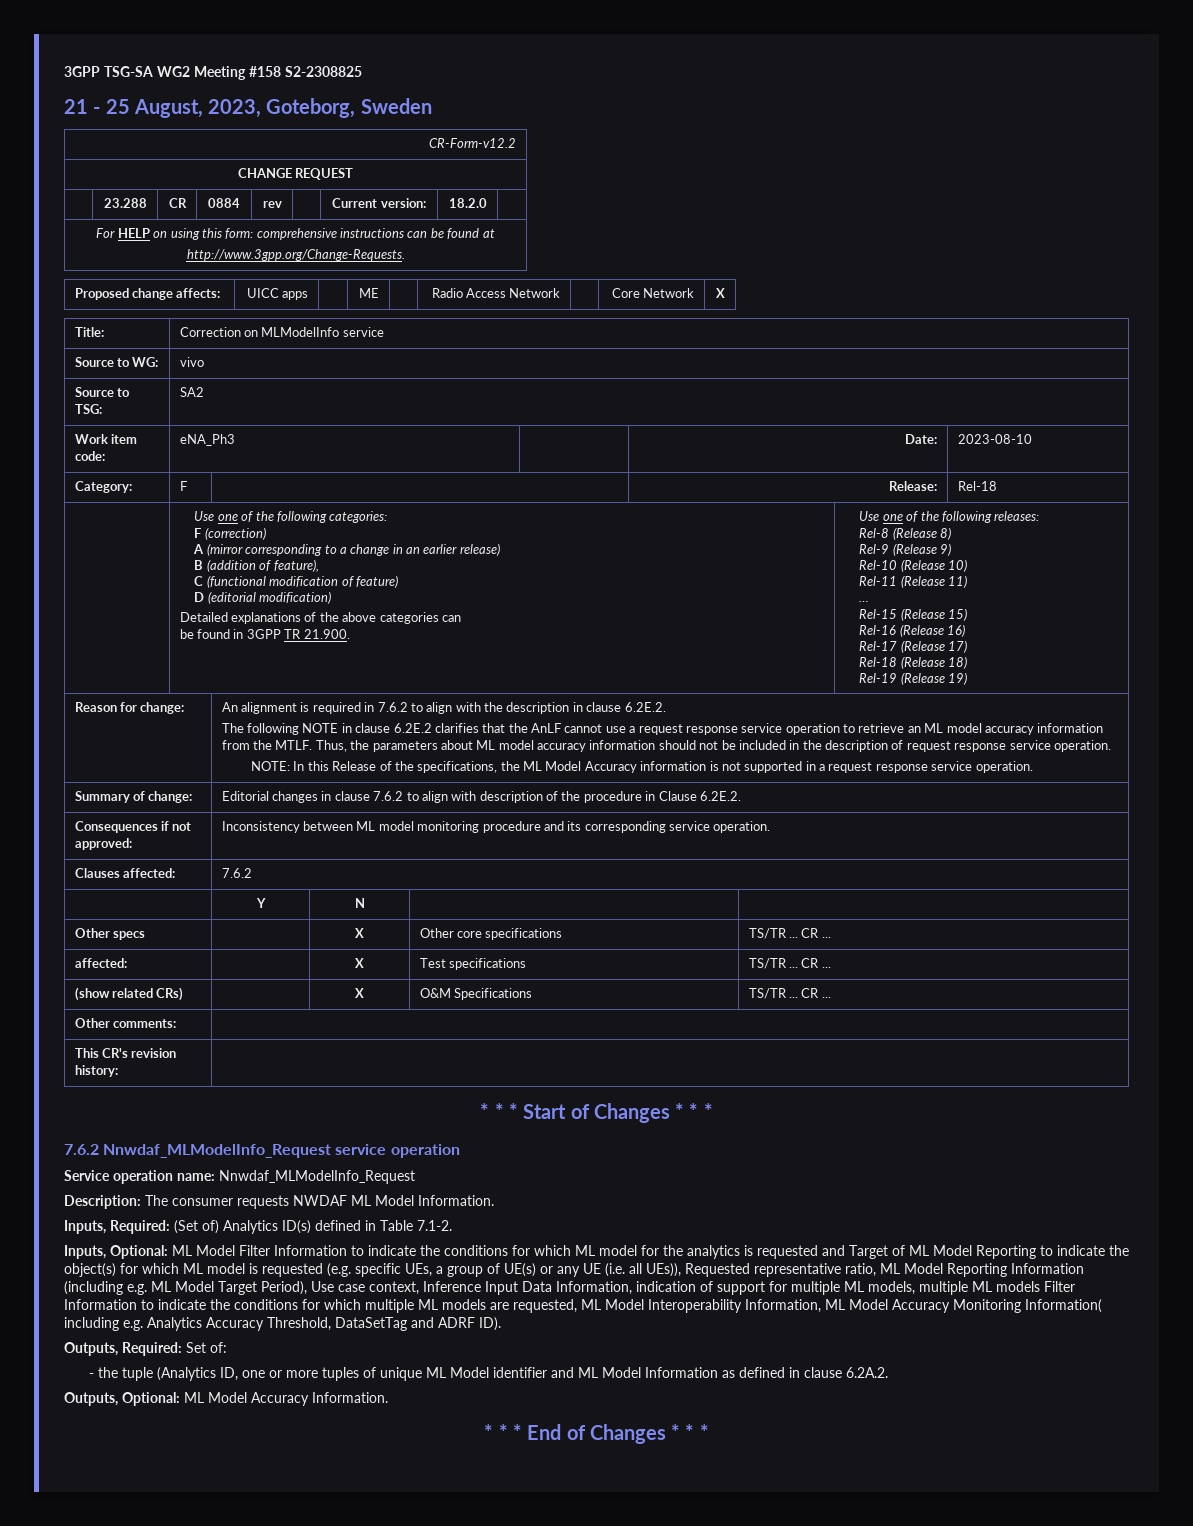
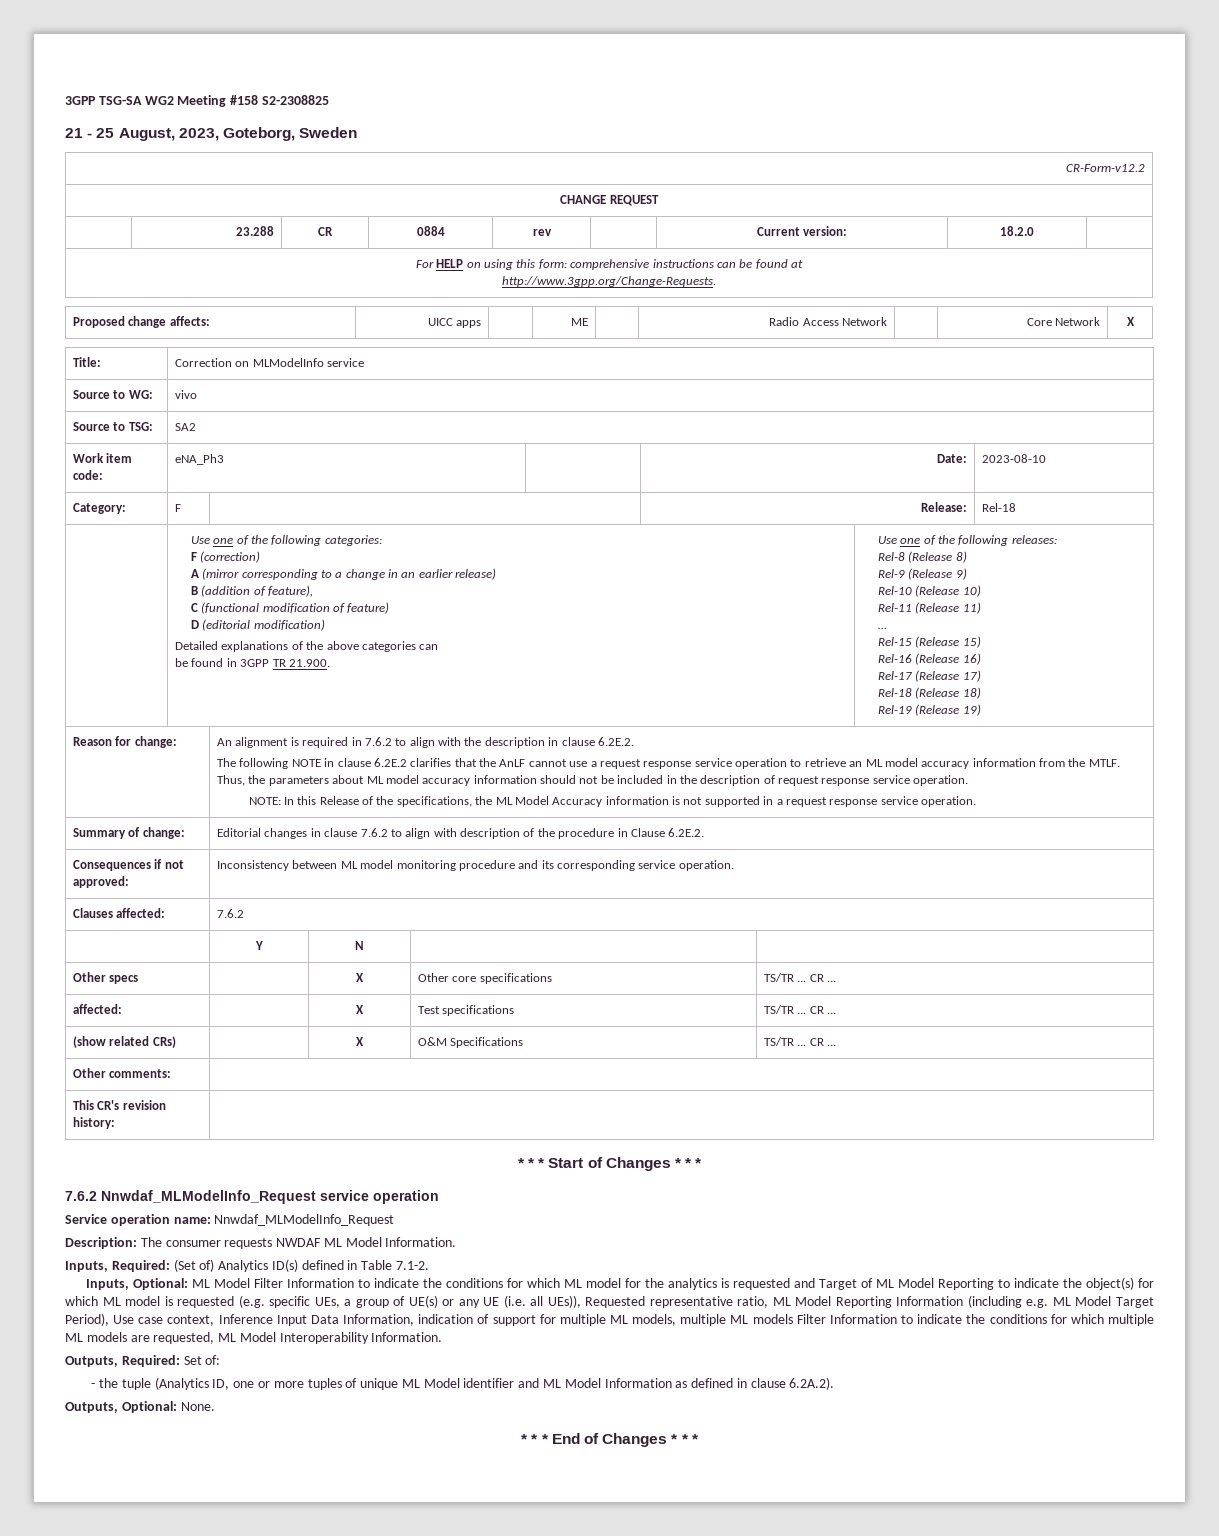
- ML Model Filter Information to indicate the conditions for which ML model for the analytics is requested and Target of ML Model Reporting to indicate the object(s) for which ML model is requested (e.g. specific UEs, a group of UE(s) or any UE (i.e. all UEs)), Requested representative ratio, ML Model Reporting Information (including e.g. ML Model Target Period), Use case context, Inference Input Data Information, indication of support for multiple ML models, multiple ML models Filter Information to indicate the conditions for which multiple ML models are requested, ML Model Interoperability Information, ML Model Accuracy Monitoring Information( including e.g. Analytics Accuracy Threshold, DataSetTag and ADRF ID).
+ ML Model Filter Information to indicate the conditions for which ML model for the analytics is requested and Target of ML Model Reporting to indicate the object(s) for which ML model is requested (e.g. specific UEs, a group of UE(s) or any UE (i.e. all UEs)), Requested representative ratio, ML Model Reporting Information (including e.g. ML Model Target Period), Use case context, Inference Input Data Information, indication of support for multiple ML models, multiple ML models Filter Information to indicate the conditions for which multiple ML models are requested, ML Model Interoperability Information.
- - the tuple (Analytics ID, one or more tuples of unique ML Model identifier and ML Model Information as defined in clause 6.2A.2.
+ - the tuple (Analytics ID, one or more tuples of unique ML Model identifier and ML Model Information as defined in clause 6.2A.2).
- Outputs, Optional: ML Model Accuracy Information.
+ Outputs, Optional: None.

